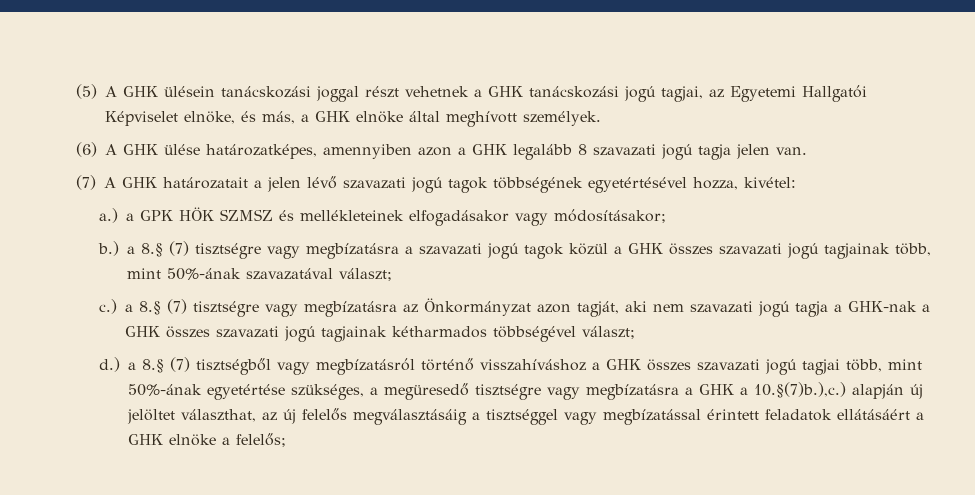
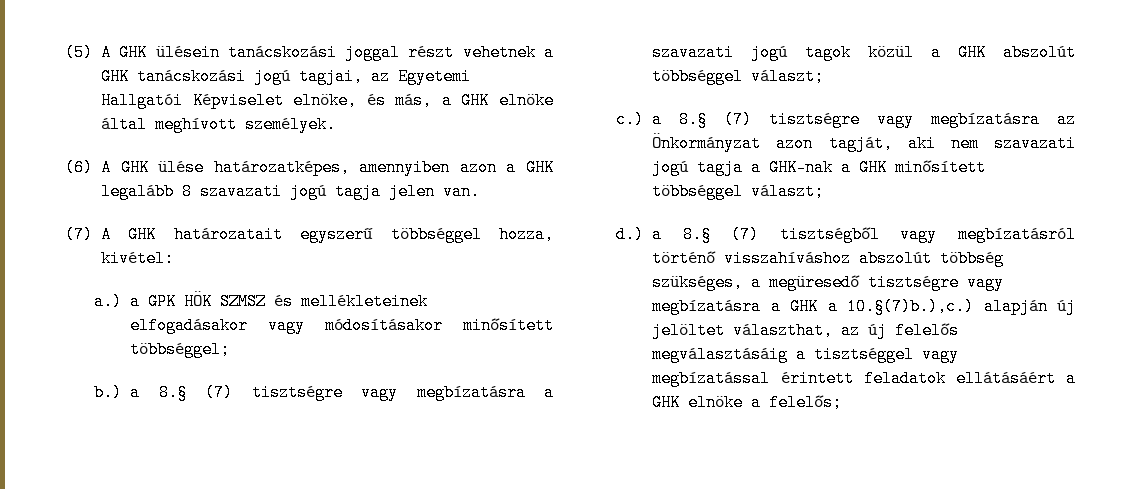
- (7) A GHK határozatait a jelen lévő szavazati jogú tagok többségének egyetértésével hozza, kivétel:
+ (7) A GHK határozatait egyszerű többséggel hozza, kivétel:
- a.) a GPK HÖK SZMSZ és mellékleteinek elfogadásakor vagy módosításakor;
+ a.) a GPK HÖK SZMSZ és mellékleteinek elfogadásakor vagy módosításakor minősített többséggel;
- b.) a 8.§ (7) tisztségre vagy megbízatásra a szavazati jogú tagok közül a GHK összes szavazati jogú tagjainak több, mint 50%-ának szavazatával választ;
+ b.) a 8.§ (7) tisztségre vagy megbízatásra a szavazati jogú tagok közül a GHK abszolút többséggel választ;
- c.) a 8.§ (7) tisztségre vagy megbízatásra az Önkormányzat azon tagját, aki nem szavazati jogú tagja a GHK-nak a GHK összes szavazati jogú tagjainak kétharmados többségével választ;
+ c.) a 8.§ (7) tisztségre vagy megbízatásra az Önkormányzat azon tagját, aki nem szavazati jogú tagja a GHK-nak a GHK minősített többséggel választ;
- d.) a 8.§ (7) tisztségből vagy megbízatásról történő visszahíváshoz a GHK összes szavazati jogú tagjai több, mint 50%-ának egyetértése szükséges, a megüresedő tisztségre vagy megbízatásra a GHK a 10.§(7)b.),c.) alapján új jelöltet választhat, az új felelős megválasztásáig a tisztséggel vagy megbízatással érintett feladatok ellátásáért a GHK elnöke a felelős;
+ d.) a 8.§ (7) tisztségből vagy megbízatásról történő visszahíváshoz abszolút többség szükséges, a megüresedő tisztségre vagy megbízatásra a GHK a 10.§(7)b.),c.) alapján új jelöltet választhat, az új felelős megválasztásáig a tisztséggel vagy megbízatással érintett feladatok ellátásáért a GHK elnöke a felelős;

